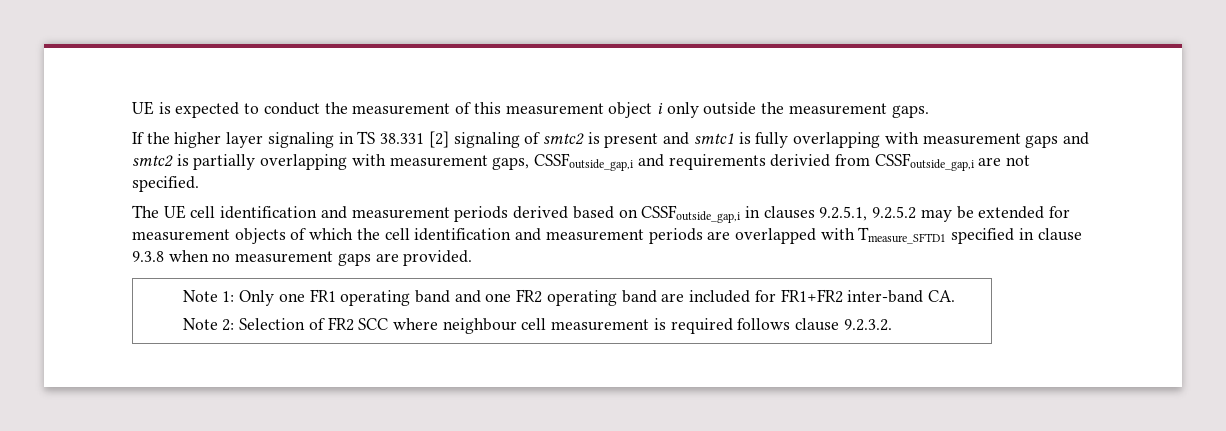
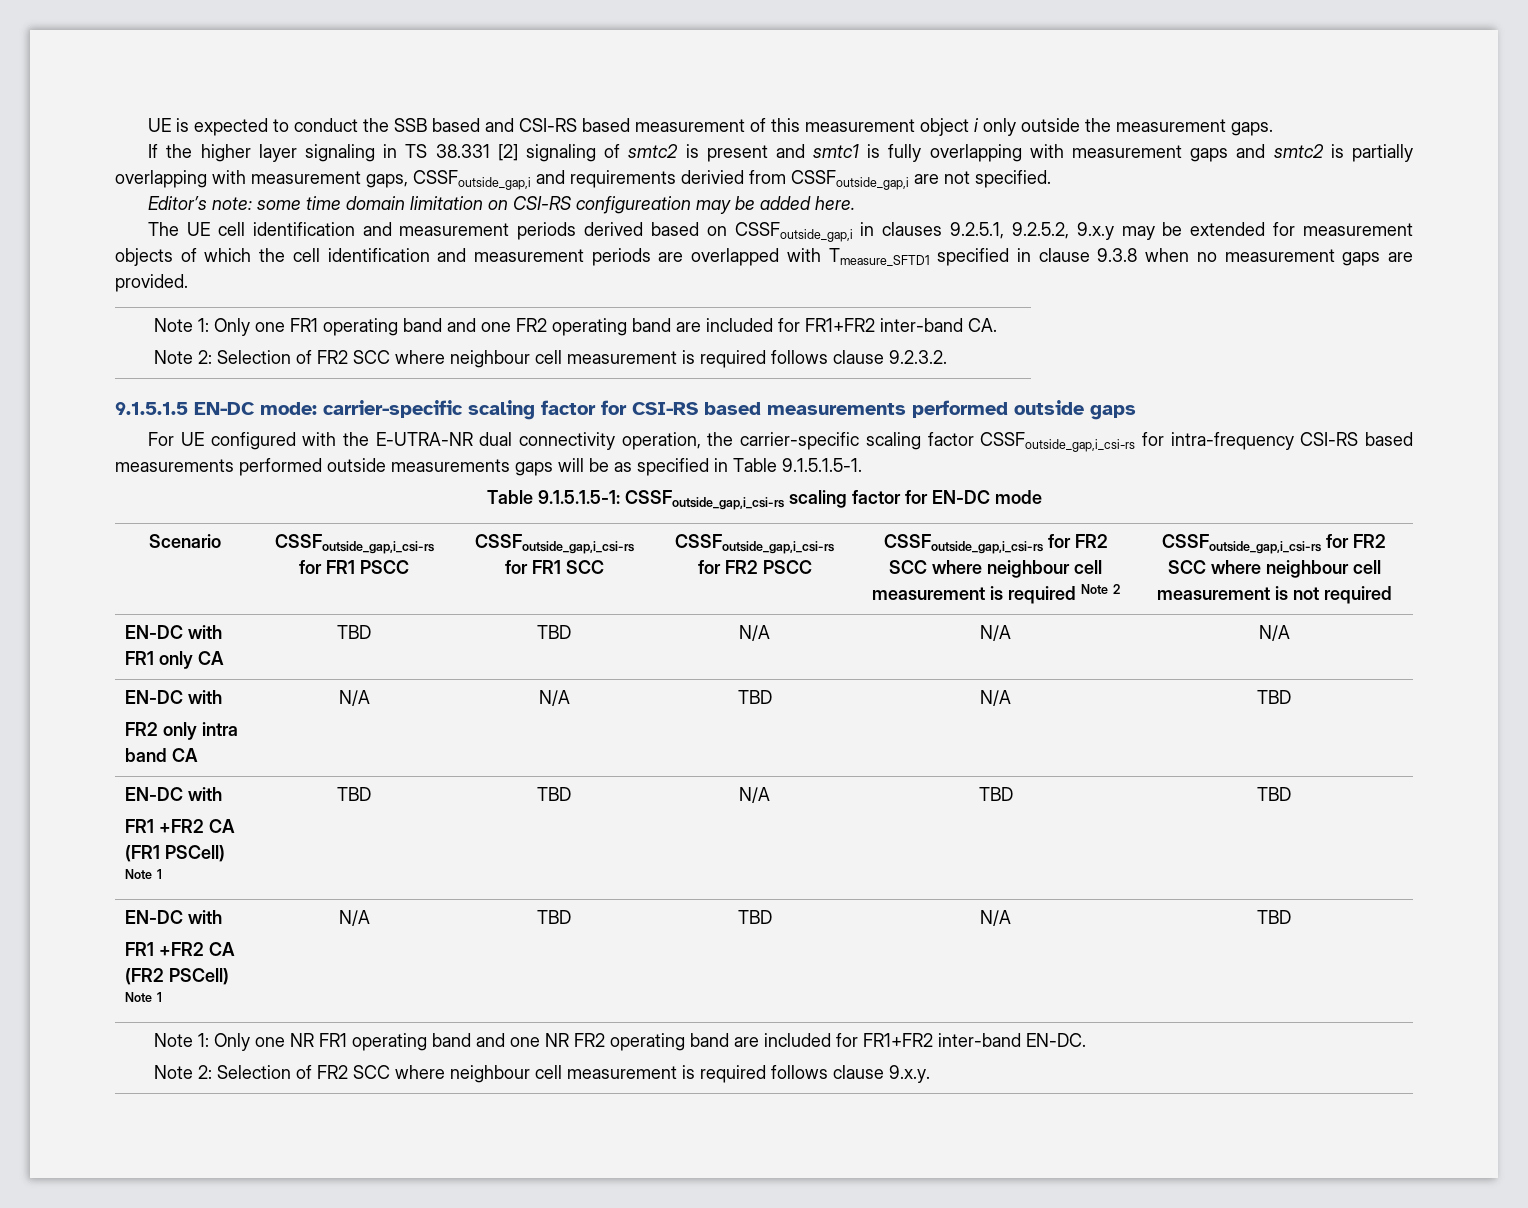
- UE is expected to conduct the measurement of this measurement object i only outside the measurement gaps.
+ UE is expected to conduct the SSB based and CSI-RS based measurement of this measurement object i only outside the measurement gaps.
+ Editor’s note: some time domain limitation on CSI-RS configureation may be added here.
- The UE cell identification and measurement periods derived based on CSSFoutside_gap,i in clauses 9.2.5.1, 9.2.5.2 may be extended for measurement objects of which the cell identification and measurement periods are overlapped with Tmeasure_SFTD1 specified in clause 9.3.8 when no measurement gaps are provided.
+ The UE cell identification and measurement periods derived based on CSSFoutside_gap,i in clauses 9.2.5.1, 9.2.5.2, 9.x.y may be extended for measurement objects of which the cell identification and measurement periods are overlapped with Tmeasure_SFTD1 specified in clause 9.3.8 when no measurement gaps are provided.
+ 9.1.5.1.5 EN-DC mode: carrier-specific scaling factor for CSI-RS based measurements performed outside gaps
+ For UE configured with the E-UTRA-NR dual connectivity operation, the carrier-specific scaling factor CSSFoutside_gap,i_csi-rs for intra-frequency CSI-RS based measurements performed outside measurements gaps will be as specified in Table 9.1.5.1.5-1.
+ Table 9.1.5.1.5-1: CSSFoutside_gap,i_csi-rs scaling factor for EN-DC mode
+ Scenario | CSSFoutside_gap,i_csi-rs for FR1 PSCC | CSSFoutside_gap,i_csi-rs for FR1 SCC | CSSFoutside_gap,i_csi-rs for FR2 PSCC | CSSFoutside_gap,i_csi-rs for FR2 SCC where neighbour cell measurement is required Note 2 | CSSFoutside_gap,i_csi-rs for FR2 SCC where neighbour cell measurement is not required
+ EN-DC with FR1 only CA | TBD | TBD | N/A | N/A | N/A
+ EN-DC with
+ FR2 only intra band CA | N/A | N/A | TBD | N/A | TBD
+ EN-DC with
+ FR1 +FR2 CA (FR1 PSCell) Note 1 | TBD | TBD | N/A | TBD | TBD
+ EN-DC with
+ FR1 +FR2 CA (FR2 PSCell) Note 1 | N/A | TBD | TBD | N/A | TBD
+ Note 1: Only one NR FR1 operating band and one NR FR2 operating band are included for FR1+FR2 inter-band EN-DC.
+ Note 2: Selection of FR2 SCC where neighbour cell measurement is required follows clause 9.x.y.

